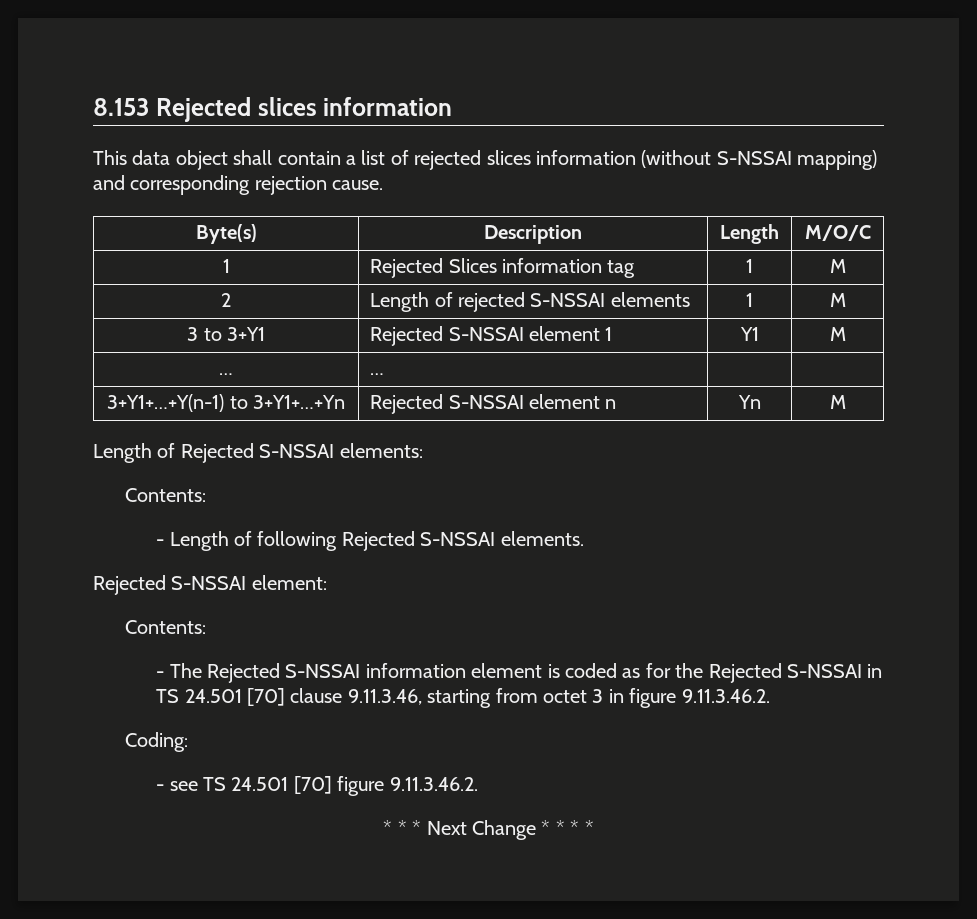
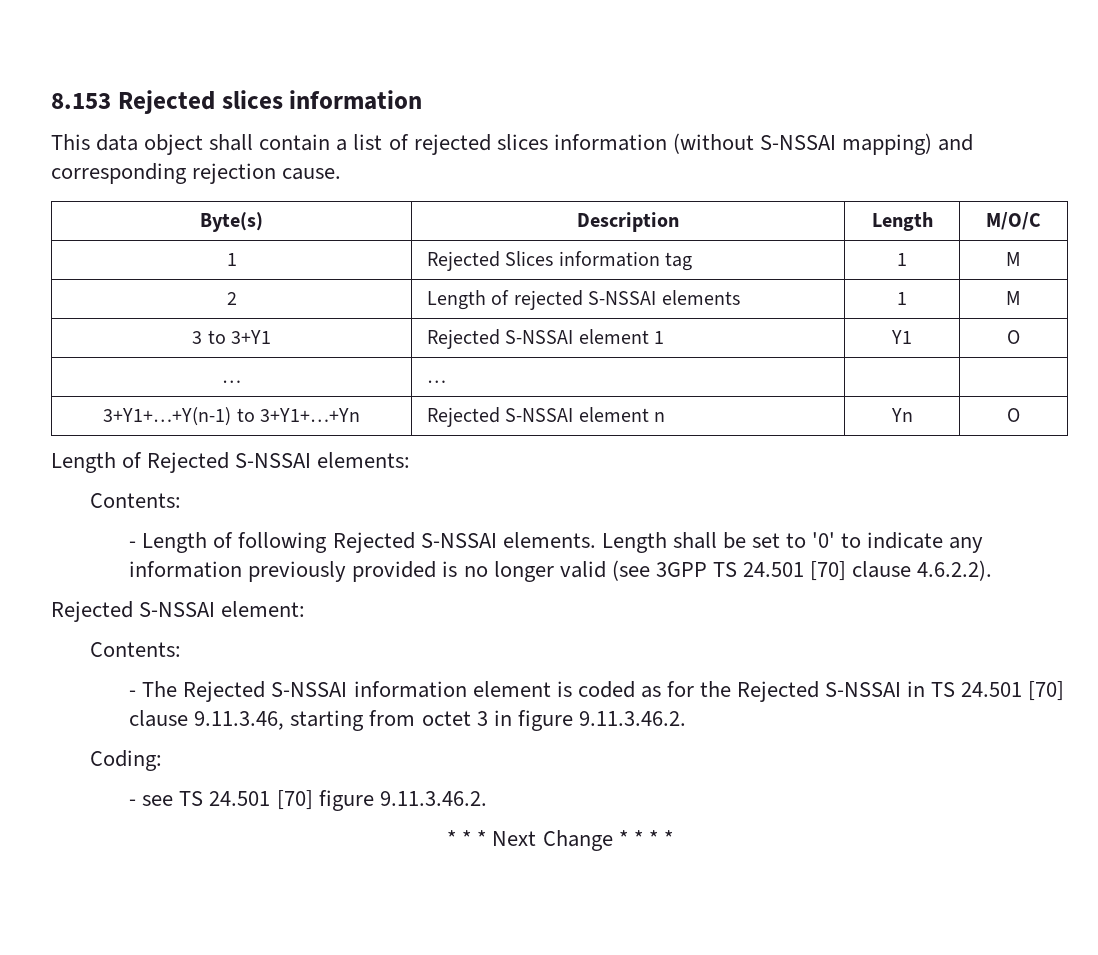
- 3 to 3+Y1 | Rejected S-NSSAI element 1 | Y1 | M
+ 3 to 3+Y1 | Rejected S-NSSAI element 1 | Y1 | O
- 3+Y1+…+Y(n-1) to 3+Y1+…+Yn | Rejected S-NSSAI element n | Yn | M
+ 3+Y1+…+Y(n-1) to 3+Y1+…+Yn | Rejected S-NSSAI element n | Yn | O
+ Length shall be set to '0' to indicate any information previously provided is no longer valid (see 3GPP TS 24.501 [70] clause 4.6.2.2).

